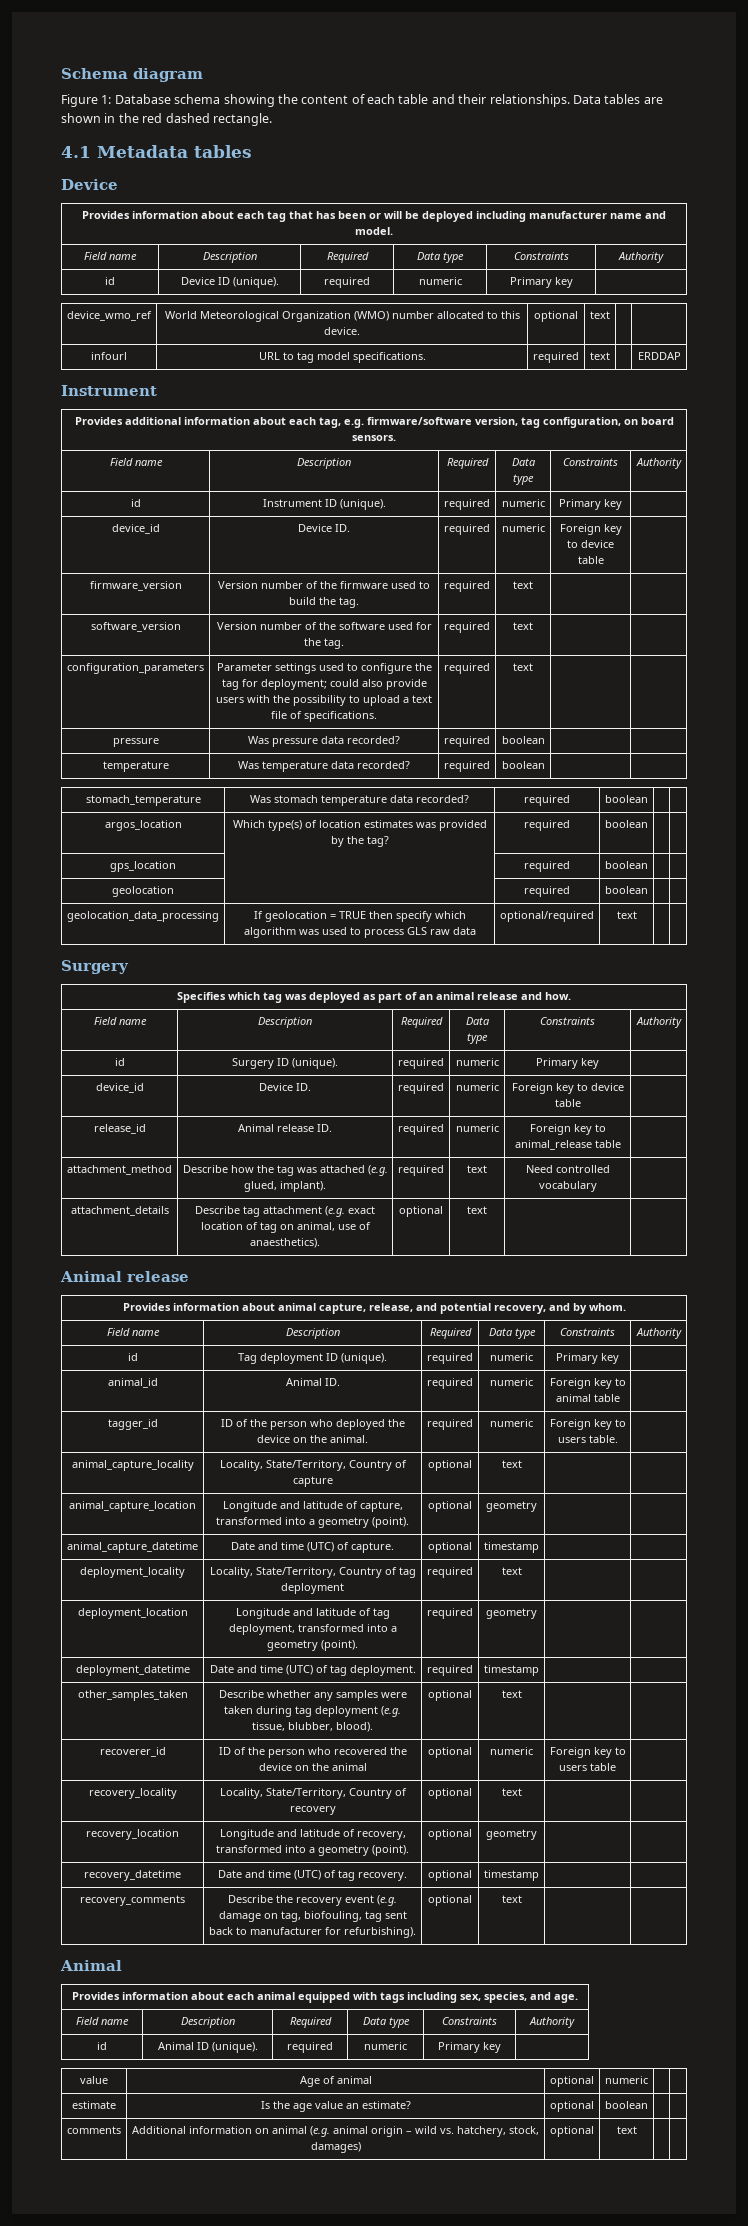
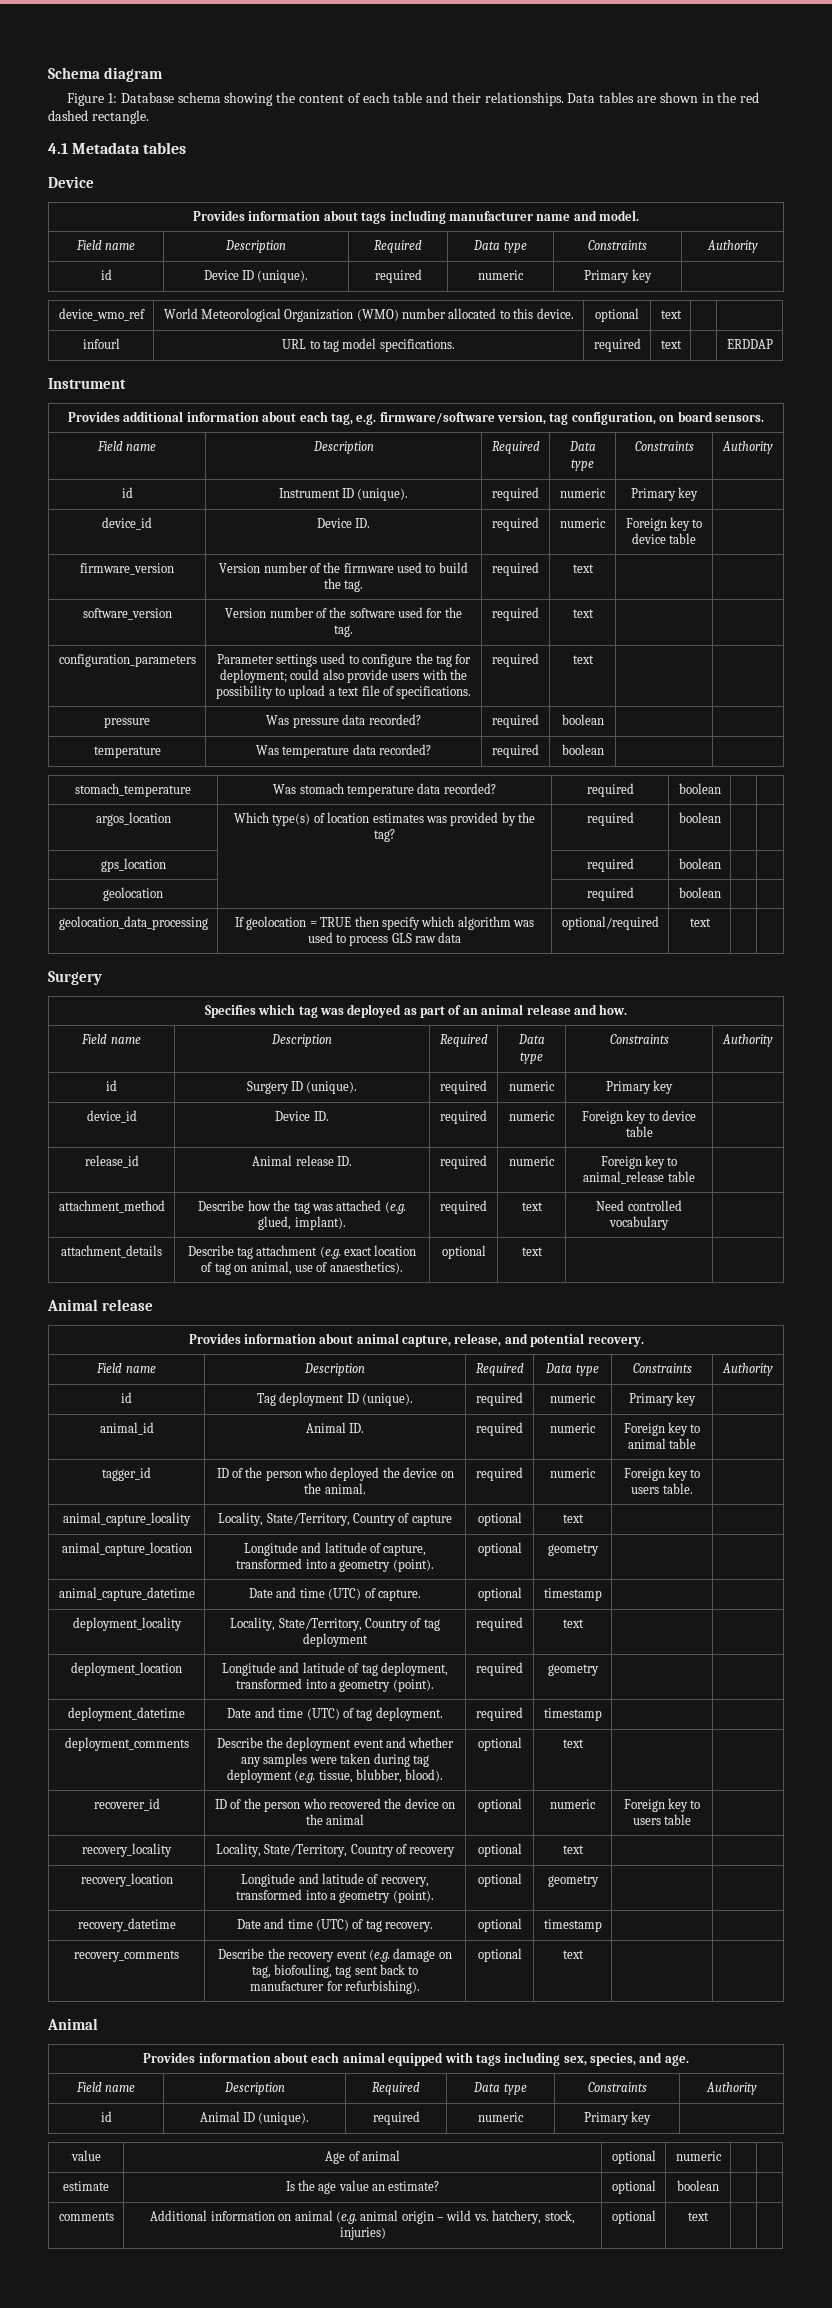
- Provides information about each tag that has been or will be deployed including manufacturer name and model.
+ Provides information about tags including manufacturer name and model.
- Provides information about animal capture, release, and potential recovery, and by whom.
+ Provides information about animal capture, release, and potential recovery.
- other_samples_taken | Describe whether any samples were taken during tag deployment (e.g. tissue, blubber, blood). | optional | text | |
+ deployment_comments | Describe the deployment event and whether any samples were taken during tag deployment (e.g. tissue, blubber, blood). | optional | text | |
- comments | Additional information on animal (e.g. animal origin – wild vs. hatchery, stock, damages) | optional | text | |
+ comments | Additional information on animal (e.g. animal origin – wild vs. hatchery, stock, injuries) | optional | text | |

